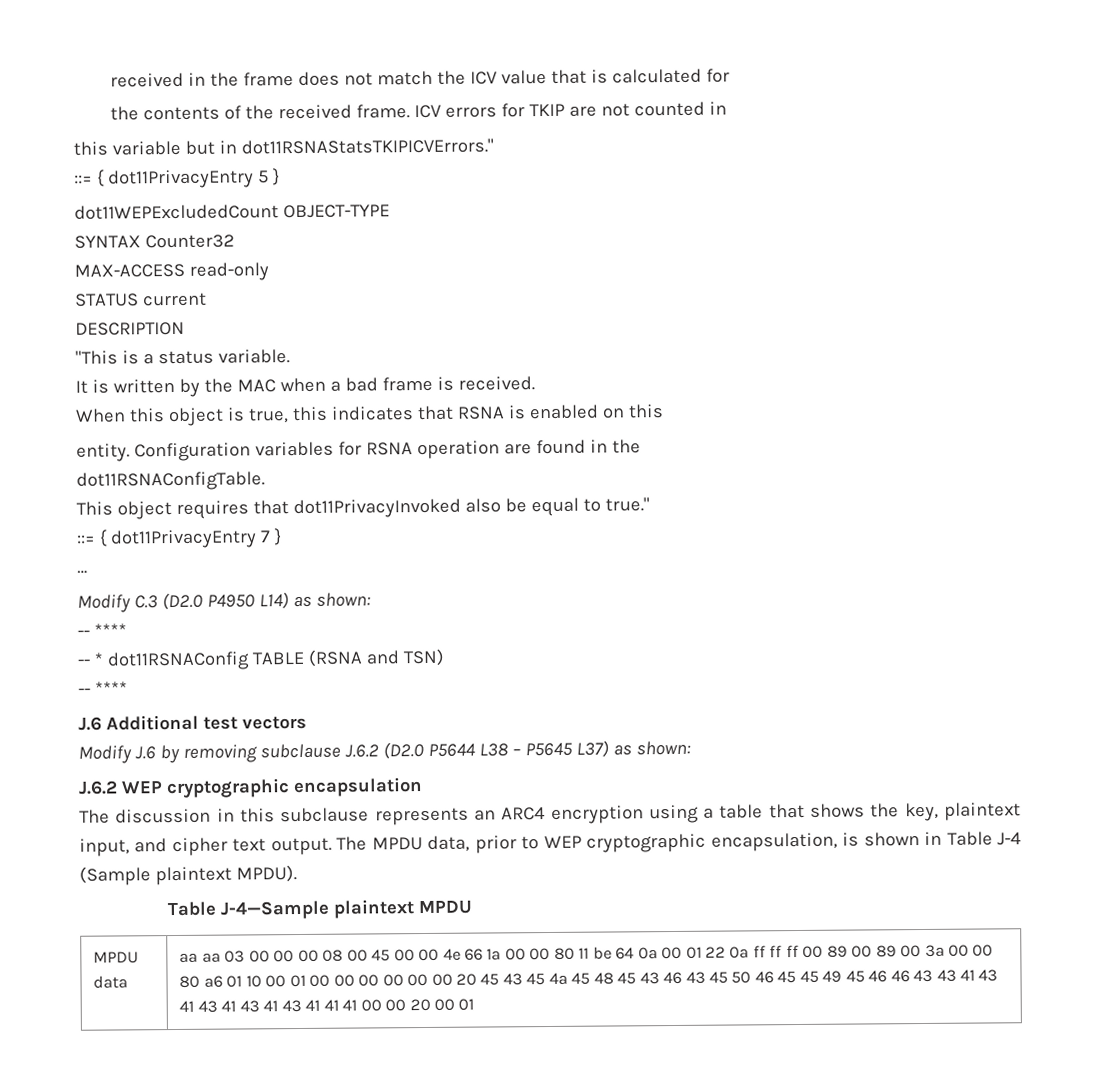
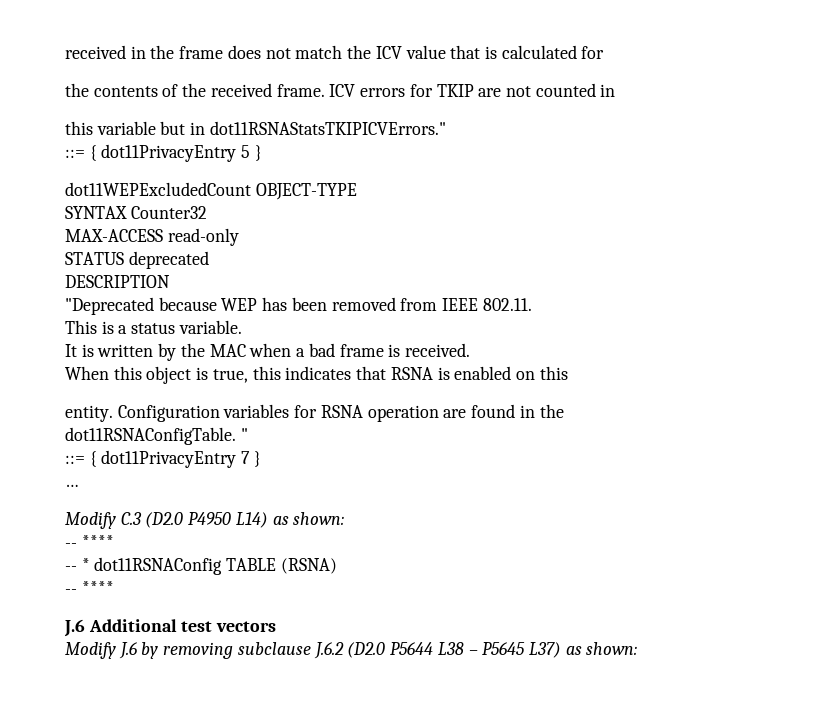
- STATUS current
+ STATUS deprecated
- "This is a status variable.
+ "Deprecated because WEP has been removed from IEEE 802.11.
+ This is a status variable.
- dot11RSNAConfigTable.
- This object requires that dot11PrivacyInvoked also be equal to true."
+ dot11RSNAConfigTable. "
- -- * dot11RSNAConfig TABLE (RSNA and TSN)
+ -- * dot11RSNAConfig TABLE (RSNA)
- J.6.2 WEP cryptographic encapsulation
- The discussion in this subclause represents an ARC4 encryption using a table that shows the key, plaintext input, and cipher text output. The MPDU data, prior to WEP cryptographic encapsulation, is shown in Table J-4 (Sample plaintext MPDU).
- Table J-4—Sample plaintext MPDU
- MPDU data | aa aa 03 00 00 00 08 00 45 00 00 4e 66 1a 00 00 80 11 be 64 0a 00 01 22 0a ff ff ff 00 89 00 89 00 3a 00 00 80 a6 01 10 00 01 00 00 00 00 00 00 20 45 43 45 4a 45 48 45 43 46 43 45 50 46 45 45 49 45 46 46 43 43 41 43 41 43 41 43 41 43 41 41 41 00 00 20 00 01

